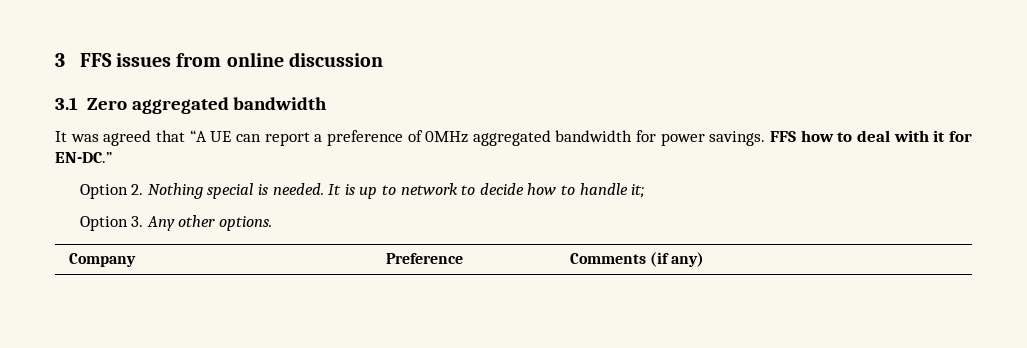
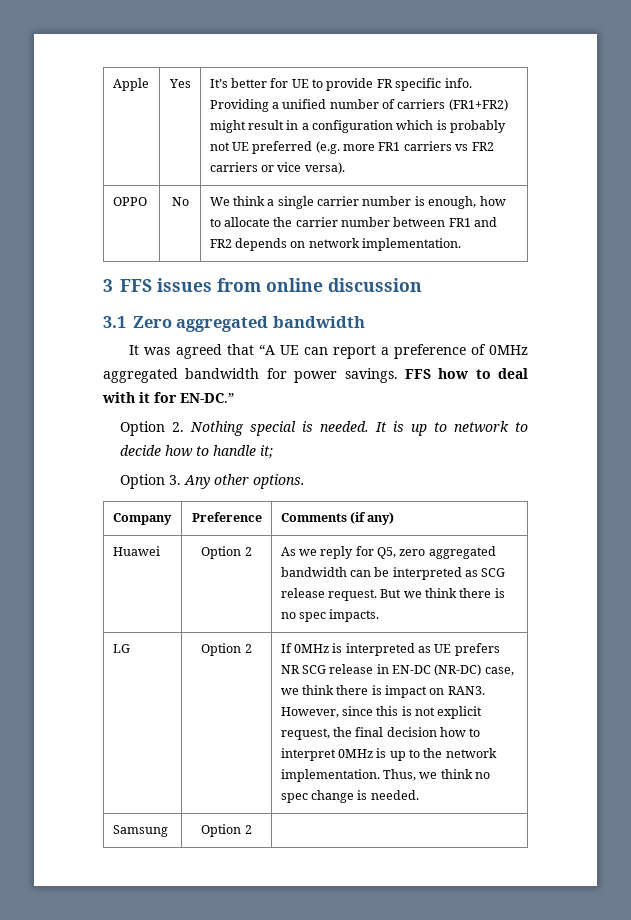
+ Apple | Yes | It’s better for UE to provide FR specific info. Providing a unified number of carriers (FR1+FR2) might result in a configuration which is probably not UE preferred (e.g. more FR1 carriers vs FR2 carriers or vice versa).
+ OPPO | No | We think a single carrier number is enough, how to allocate the carrier number between FR1 and FR2 depends on network implementation.
+ Huawei | Option 2 | As we reply for Q5, zero aggregated bandwidth can be interpreted as SCG release request. But we think there is no spec impacts.
+ LG | Option 2 | If 0MHz is interpreted as UE prefers NR SCG release in EN-DC (NR-DC) case, we think there is impact on RAN3. However, since this is not explicit request, the final decision how to interpret 0MHz is up to the network implementation. Thus, we think no spec change is needed.
+ Samsung | Option 2 |

